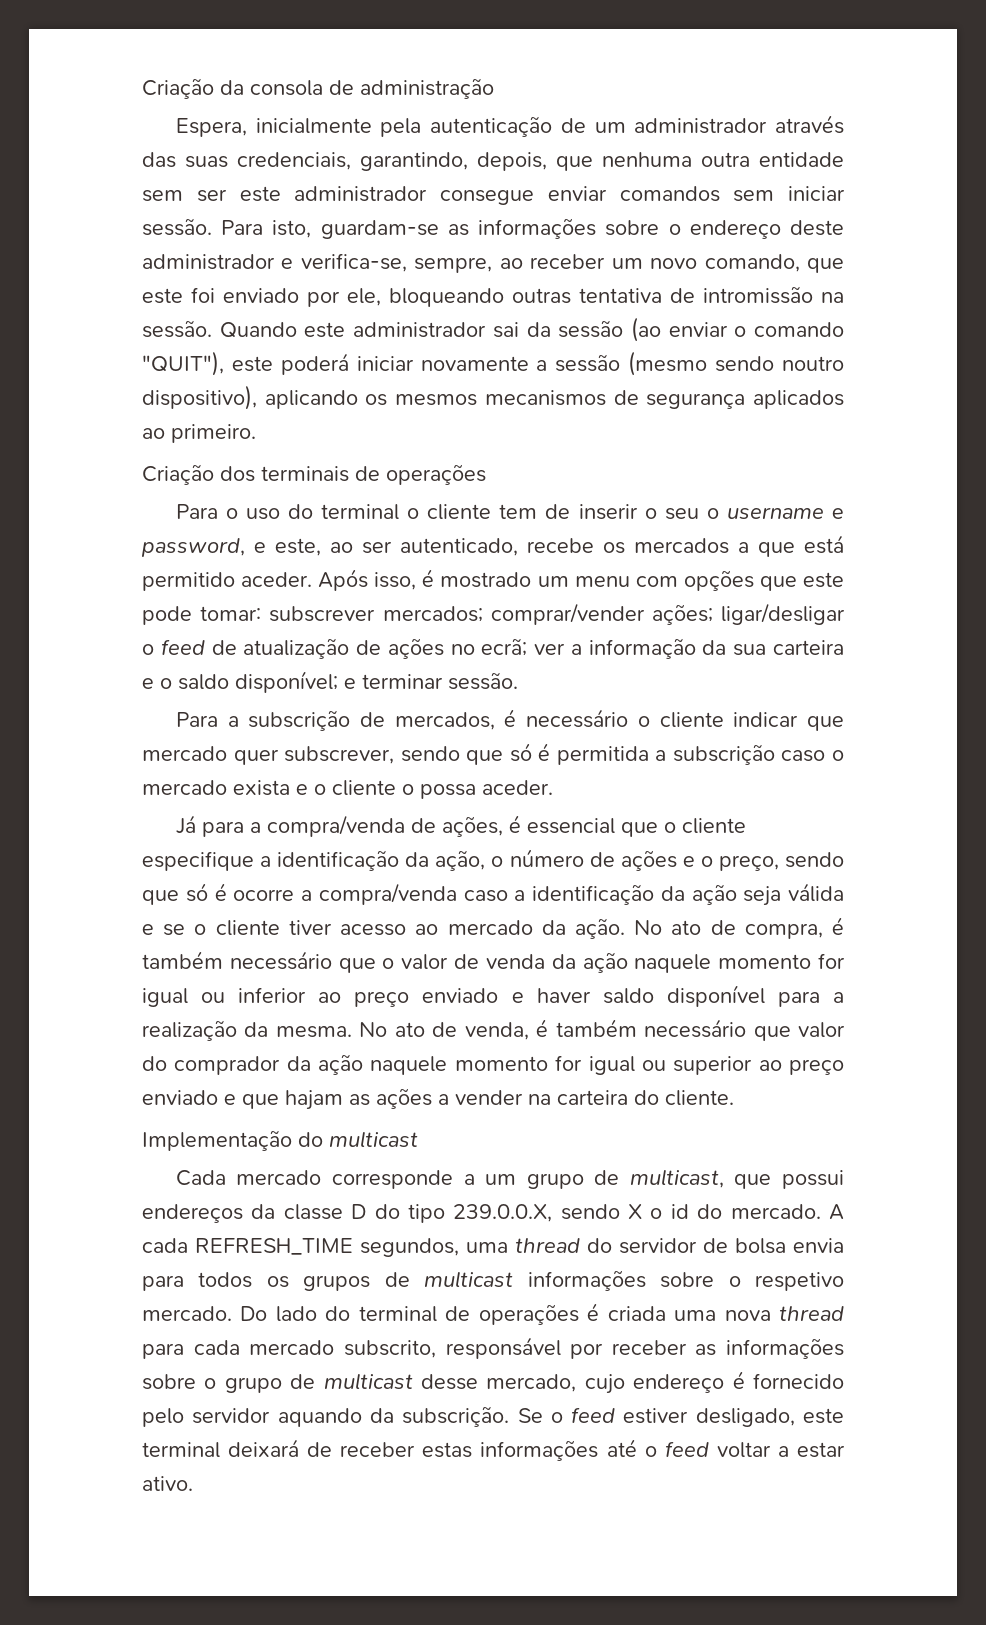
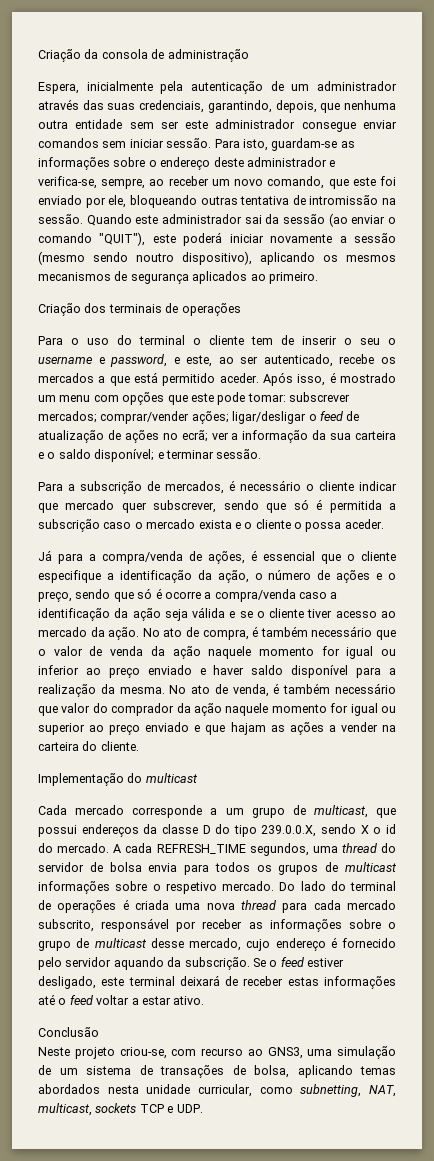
+ Conclusão
+ Neste projeto criou-se, com recurso ao GNS3, uma simulação de um sistema de transações de bolsa, aplicando temas abordados nesta unidade curricular, como subnetting, NAT, multicast, sockets TCP e UDP.

